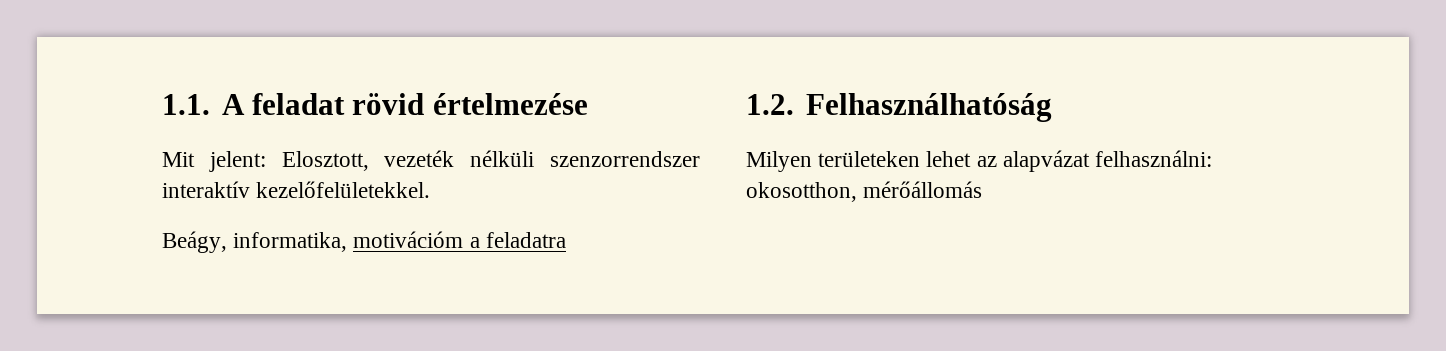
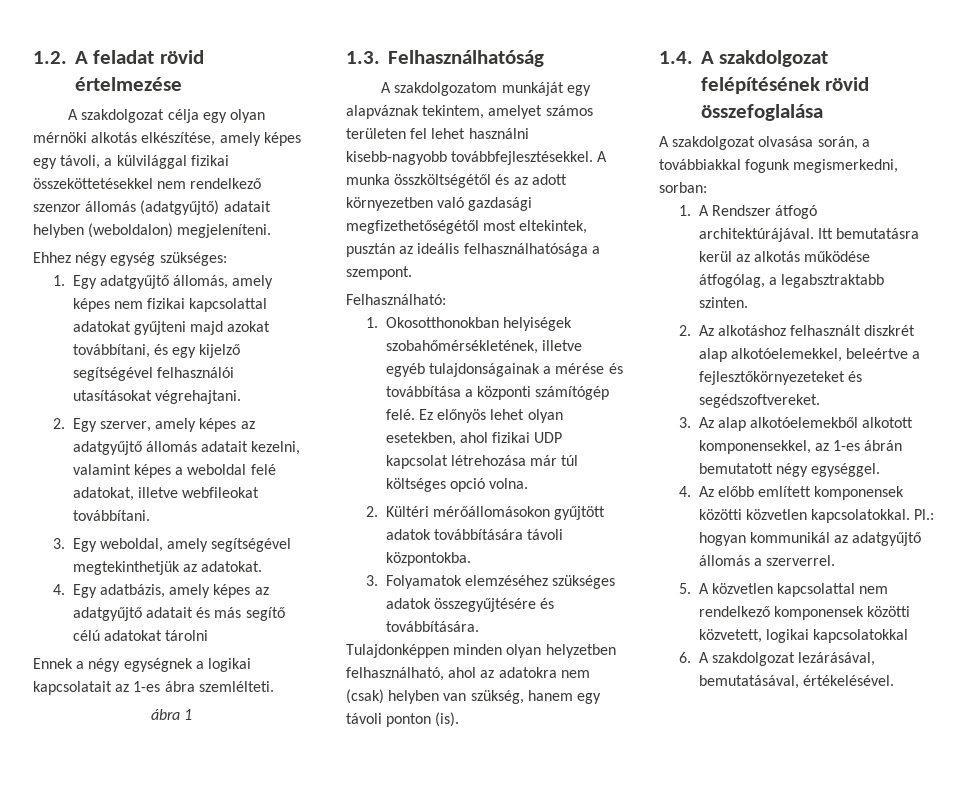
- 1.1. A feladat rövid értelmezése
+ 1.2. A feladat rövid értelmezése
- Mit jelent: Elosztott, vezeték nélküli szenzorrendszer interaktív kezelőfelületekkel.
- Beágy, informatika, motivációm a feladatra
- 1.2. Felhasználhatóság
- Milyen területeken lehet az alapvázat felhasználni: okosotthon, mérőállomás
+ A szakdolgozat célja egy olyan mérnöki alkotás elkészítése, amely képes egy távoli, a külvilággal fizikai összeköttetésekkel nem rendelkező szenzor állomás (adatgyűjtő) adatait helyben (weboldalon) megjeleníteni.
+ Ehhez négy egység szükséges:
+ 1. Egy adatgyűjtő állomás, amely képes nem fizikai kapcsolattal adatokat gyűjteni majd azokat továbbítani, és egy kijelző segítségével felhasználói utasításokat végrehajtani.
+ 2. Egy szerver, amely képes az adatgyűjtő állomás adatait kezelni, valamint képes a weboldal felé adatokat, illetve webfileokat továbbítani.
+ 3. Egy weboldal, amely segítségével megtekinthetjük az adatokat.
+ 4. Egy adatbázis, amely képes az adatgyűjtő adatait és más segítő célú adatokat tárolni
+ Ennek a négy egységnek a logikai kapcsolatait az 1-es ábra szemlélteti.
+ ábra 1
+ 1.3. Felhasználhatóság
+ A szakdolgozatom munkáját egy alapváznak tekintem, amelyet számos területen fel lehet használni kisebb-nagyobb továbbfejlesztésekkel. A munka összköltségétől és az adott környezetben való gazdasági megfizethetőségétől most eltekintek, pusztán az ideális felhasználhatósága a szempont.
+ Felhasználható:
+ 1. Okosotthonokban helyiségek szobahőmérsékletének, illetve egyéb tulajdonságainak a mérése és továbbítása a központi számítógép felé. Ez előnyös lehet olyan esetekben, ahol fizikai UDP kapcsolat létrehozása már túl költséges opció volna.
+ 2. Kültéri mérőállomásokon gyűjtött adatok továbbítására távoli központokba.
+ 3. Folyamatok elemzéséhez szükséges adatok összegyűjtésére és továbbítására.
+ Tulajdonképpen minden olyan helyzetben felhasználható, ahol az adatokra nem (csak) helyben van szükség, hanem egy távoli ponton (is).
+ 1.4. A szakdolgozat felépítésének rövid összefoglalása
+ A szakdolgozat olvasása során, a továbbiakkal fogunk megismerkedni, sorban:
+ 1. A Rendszer átfogó architektúrájával. Itt bemutatásra kerül az alkotás működése átfogólag, a legabsztraktabb szinten.
+ 2. Az alkotáshoz felhasznált diszkrét alap alkotóelemekkel, beleértve a fejlesztőkörnyezeteket és segédszoftvereket.
+ 3. Az alap alkotóelemekből alkotott komponensekkel, az 1-es ábrán bemutatott négy egységgel.
+ 4. Az előbb említett komponensek közötti közvetlen kapcsolatokkal. Pl.: hogyan kommunikál az adatgyűjtő állomás a szerverrel.
+ 5. A közvetlen kapcsolattal nem rendelkező komponensek közötti közvetett, logikai kapcsolatokkal
+ 6. A szakdolgozat lezárásával, bemutatásával, értékelésével.

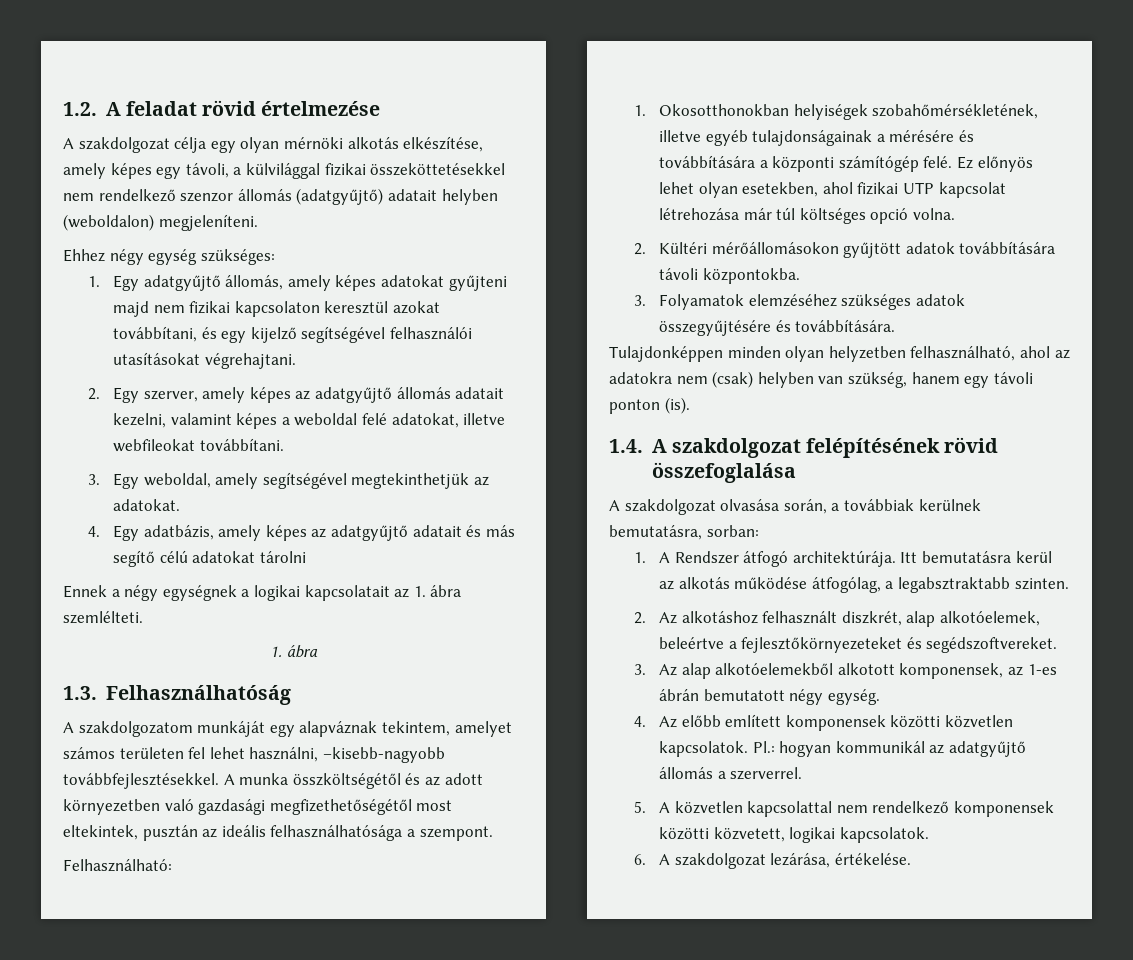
- 1. Egy adatgyűjtő állomás, amely képes nem fizikai kapcsolattal adatokat gyűjteni majd azokat továbbítani, és egy kijelző segítségével felhasználói utasításokat végrehajtani.
+ 1. Egy adatgyűjtő állomás, amely képes adatokat gyűjteni majd nem fizikai kapcsolaton keresztül azokat továbbítani, és egy kijelző segítségével felhasználói utasításokat végrehajtani.
- Ennek a négy egységnek a logikai kapcsolatait az 1-es ábra szemlélteti.
- ábra 1
+ Ennek a négy egységnek a logikai kapcsolatait az 1. ábra szemlélteti.
+ 1. ábra
- A szakdolgozatom munkáját egy alapváznak tekintem, amelyet számos területen fel lehet használni kisebb-nagyobb továbbfejlesztésekkel.
+ A szakdolgozatom munkáját egy alapváznak tekintem, amelyet számos területen fel lehet használni, –kisebb-nagyobb továbbfejlesztésekkel.
- 1. Okosotthonokban helyiségek szobahőmérsékletének, illetve egyéb tulajdonságainak a mérése és továbbítása a központi számítógép felé.
+ 1. Okosotthonokban helyiségek szobahőmérsékletének, illetve egyéb tulajdonságainak a mérésére és továbbítására a központi számítógép felé.
- Ez előnyös lehet olyan esetekben, ahol fizikai UDP kapcsolat létrehozása már túl költséges opció volna.
+ Ez előnyös lehet olyan esetekben, ahol fizikai UTP kapcsolat létrehozása már túl költséges opció volna.
- A szakdolgozat olvasása során, a továbbiakkal fogunk megismerkedni, sorban:
+ A szakdolgozat olvasása során, a továbbiak kerülnek bemutatásra, sorban:
- 1. A Rendszer átfogó architektúrájával.
+ 1. A Rendszer átfogó architektúrája.
- 2. Az alkotáshoz felhasznált diszkrét alap alkotóelemekkel, beleértve a fejlesztőkörnyezeteket és segédszoftvereket.
+ 2. Az alkotáshoz felhasznált diszkrét, alap alkotóelemek, beleértve a fejlesztőkörnyezeteket és segédszoftvereket.
- 3. Az alap alkotóelemekből alkotott komponensekkel, az 1-es ábrán bemutatott négy egységgel.
+ 3. Az alap alkotóelemekből alkotott komponensek, az 1-es ábrán bemutatott négy egység.
- 4. Az előbb említett komponensek közötti közvetlen kapcsolatokkal.
+ 4. Az előbb említett komponensek közötti közvetlen kapcsolatok.
- 5. A közvetlen kapcsolattal nem rendelkező komponensek közötti közvetett, logikai kapcsolatokkal
+ 5. A közvetlen kapcsolattal nem rendelkező komponensek közötti közvetett, logikai kapcsolatok.
- 6. A szakdolgozat lezárásával, bemutatásával, értékelésével.
+ 6. A szakdolgozat lezárása, értékelése.

